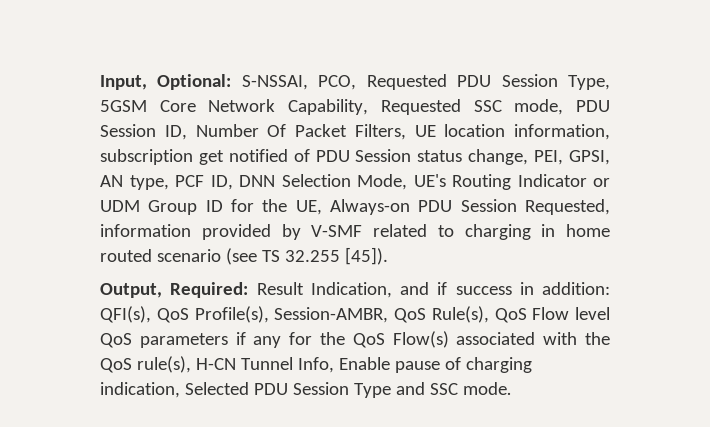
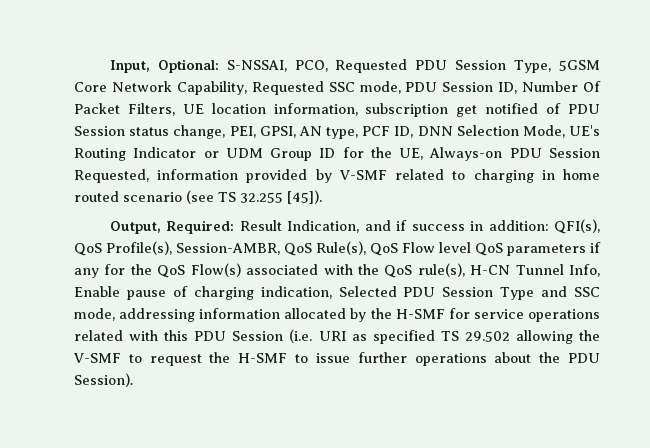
- Output, Required: Result Indication, and if success in addition: QFI(s), QoS Profile(s), Session-AMBR, QoS Rule(s), QoS Flow level QoS parameters if any for the QoS Flow(s) associated with the QoS rule(s), H-CN Tunnel Info, Enable pause of charging indication, Selected PDU Session Type and SSC mode.
+ Output, Required: Result Indication, and if success in addition: QFI(s), QoS Profile(s), Session-AMBR, QoS Rule(s), QoS Flow level QoS parameters if any for the QoS Flow(s) associated with the QoS rule(s), H-CN Tunnel Info, Enable pause of charging indication, Selected PDU Session Type and SSC mode, addressing information allocated by the H-SMF for service operations related with this PDU Session (i.e. URI as specified TS 29.502 allowing the V-SMF to request the H-SMF to issue further operations about the PDU Session).

